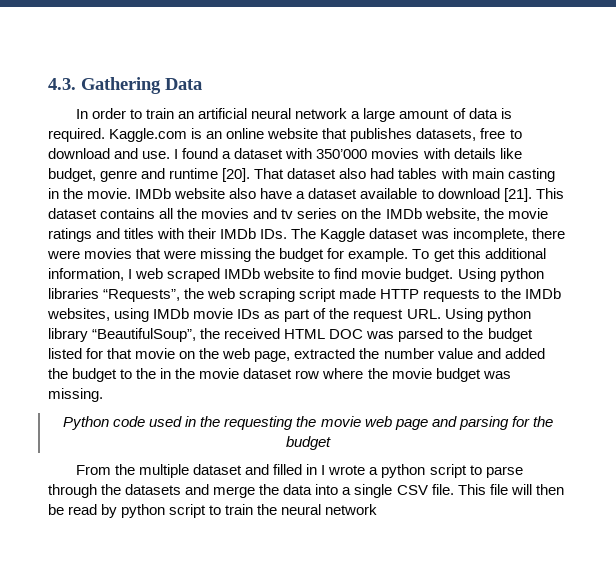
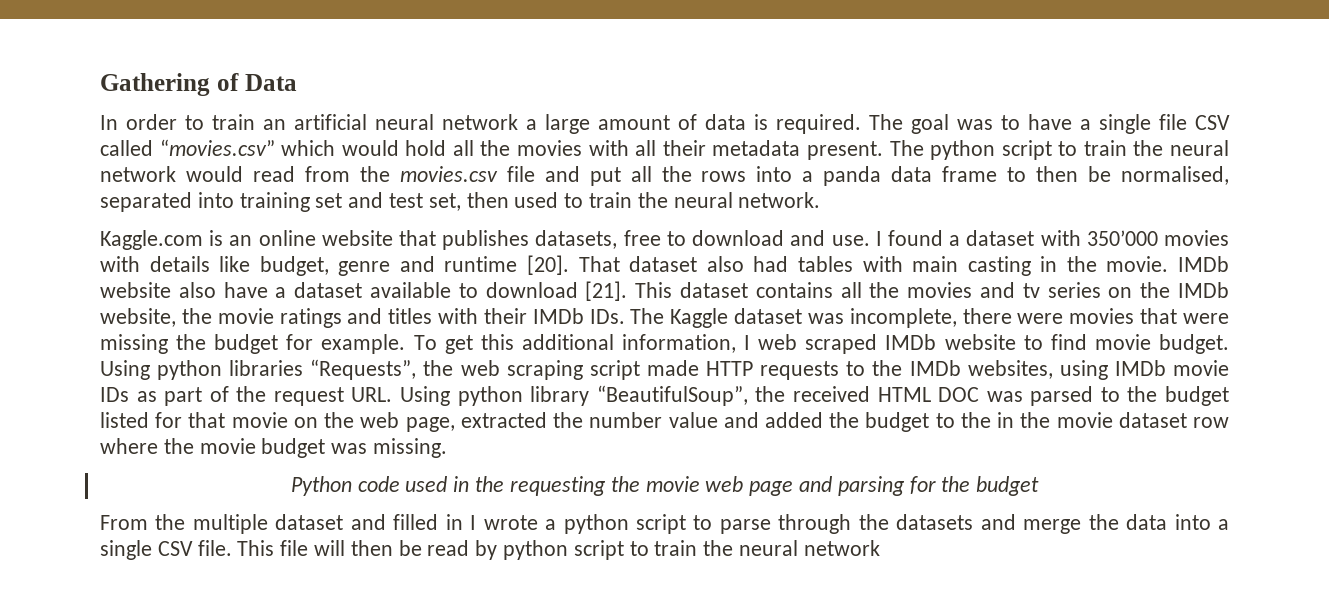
- 4.3. Gathering Data
+ Gathering of Data
- In order to train an artificial neural network a large amount of data is required. Kaggle.com is an online website that publishes datasets, free to download and use.
+ In order to train an artificial neural network a large amount of data is required. The goal was to have a single file CSV called “movies.csv” which would hold all the movies with all their metadata present. The python script to train the neural network would read from the movies.csv file and put all the rows into a panda data frame to then be normalised, separated into training set and test set, then used to train the neural network.
+ Kaggle.com is an online website that publishes datasets, free to download and use.

